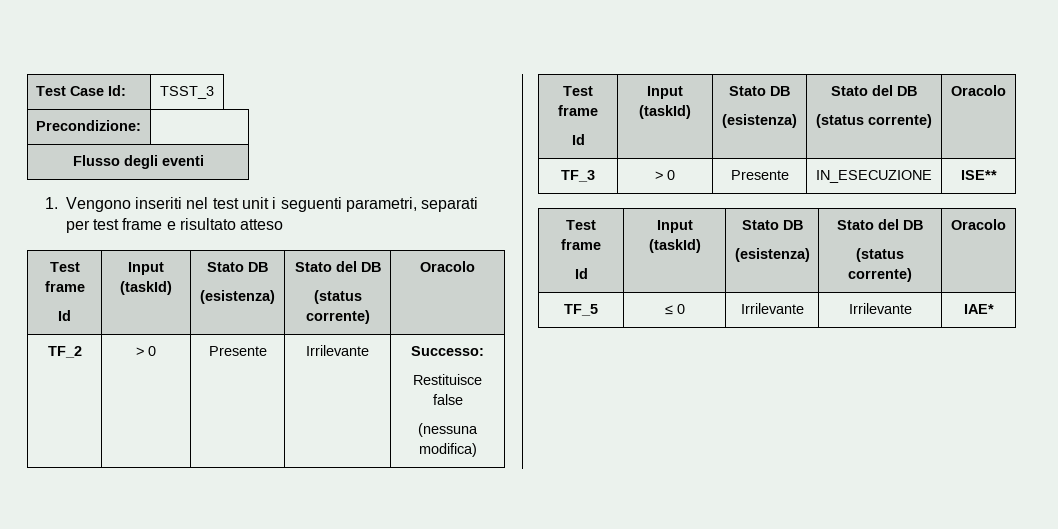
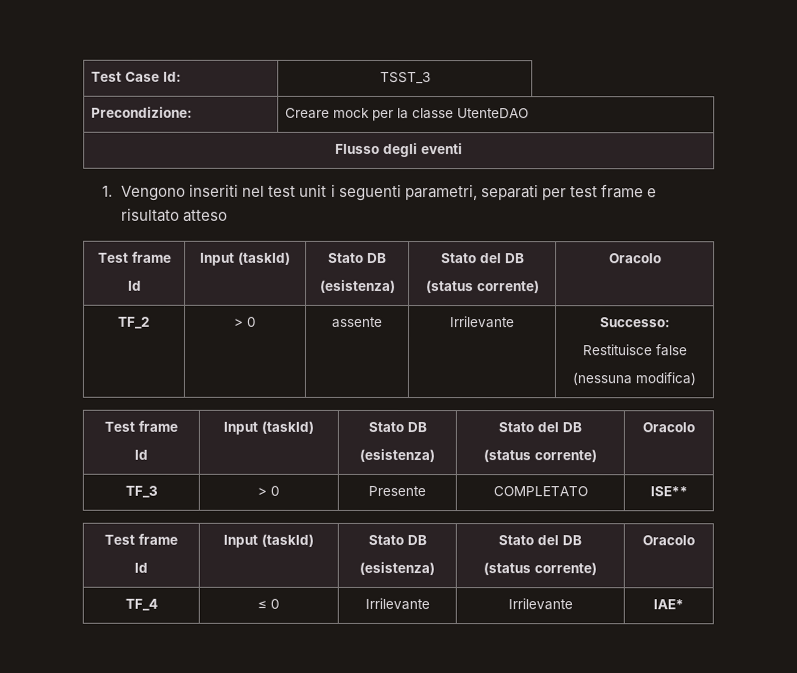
- Precondizione: |
+ Precondizione: | Creare mock per la classe UtenteDAO
- TF_2 | > 0 | Presente | Irrilevante | Successo:
+ TF_2 | > 0 | assente | Irrilevante | Successo:
- TF_3 | > 0 | Presente | IN_ESECUZIONE | ISE**
+ TF_3 | > 0 | Presente | COMPLETATO | ISE**
- TF_5 | ≤ 0 | Irrilevante | Irrilevante | IAE*
+ TF_4 | ≤ 0 | Irrilevante | Irrilevante | IAE*

